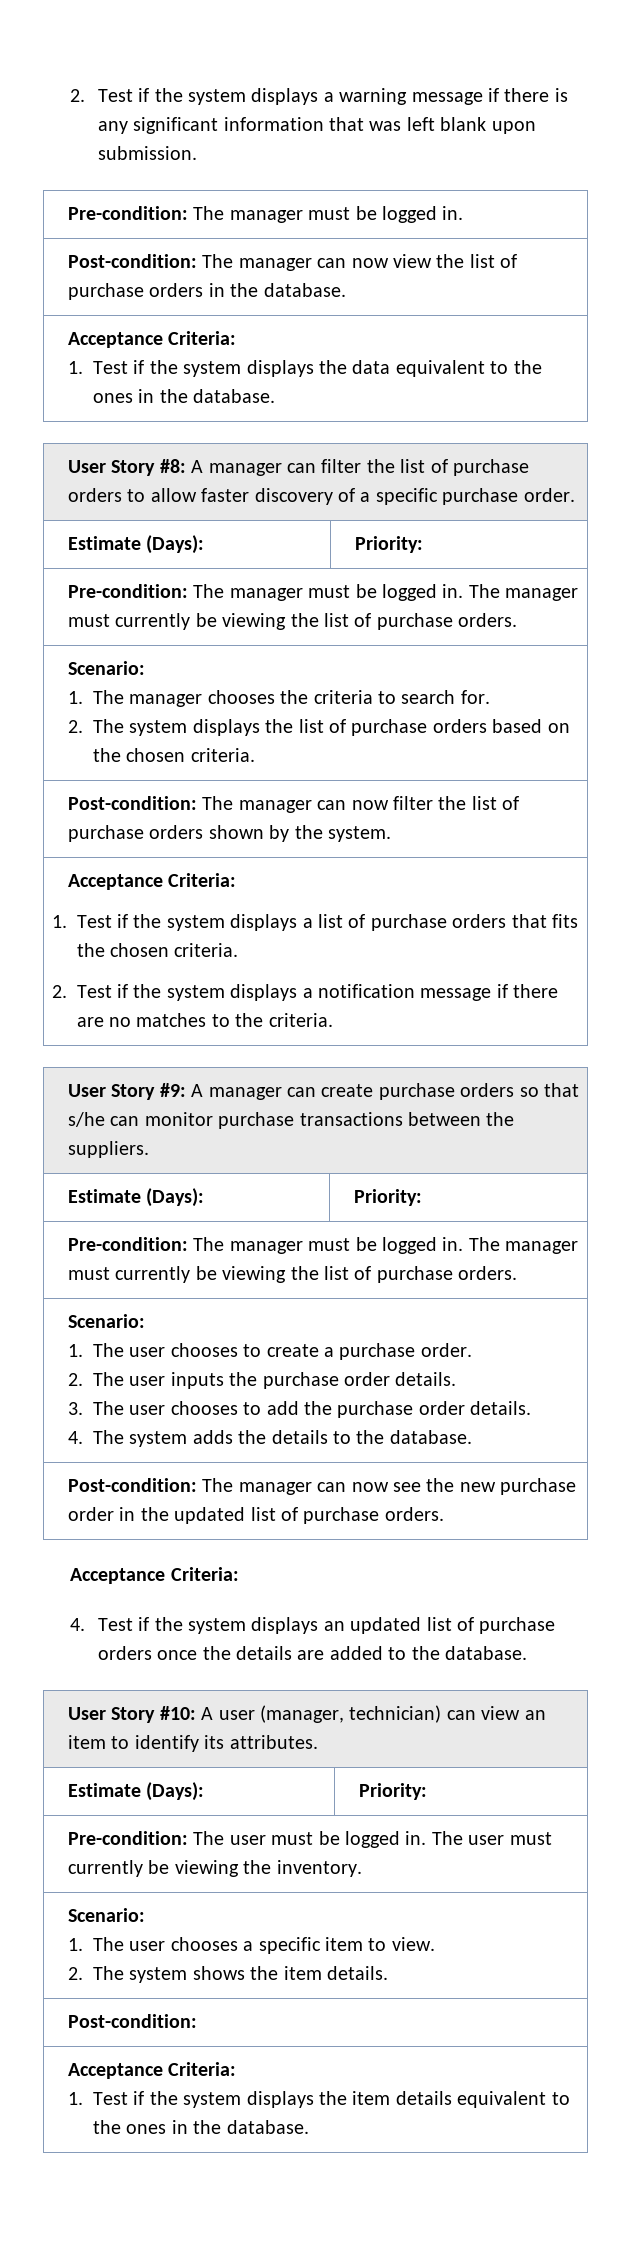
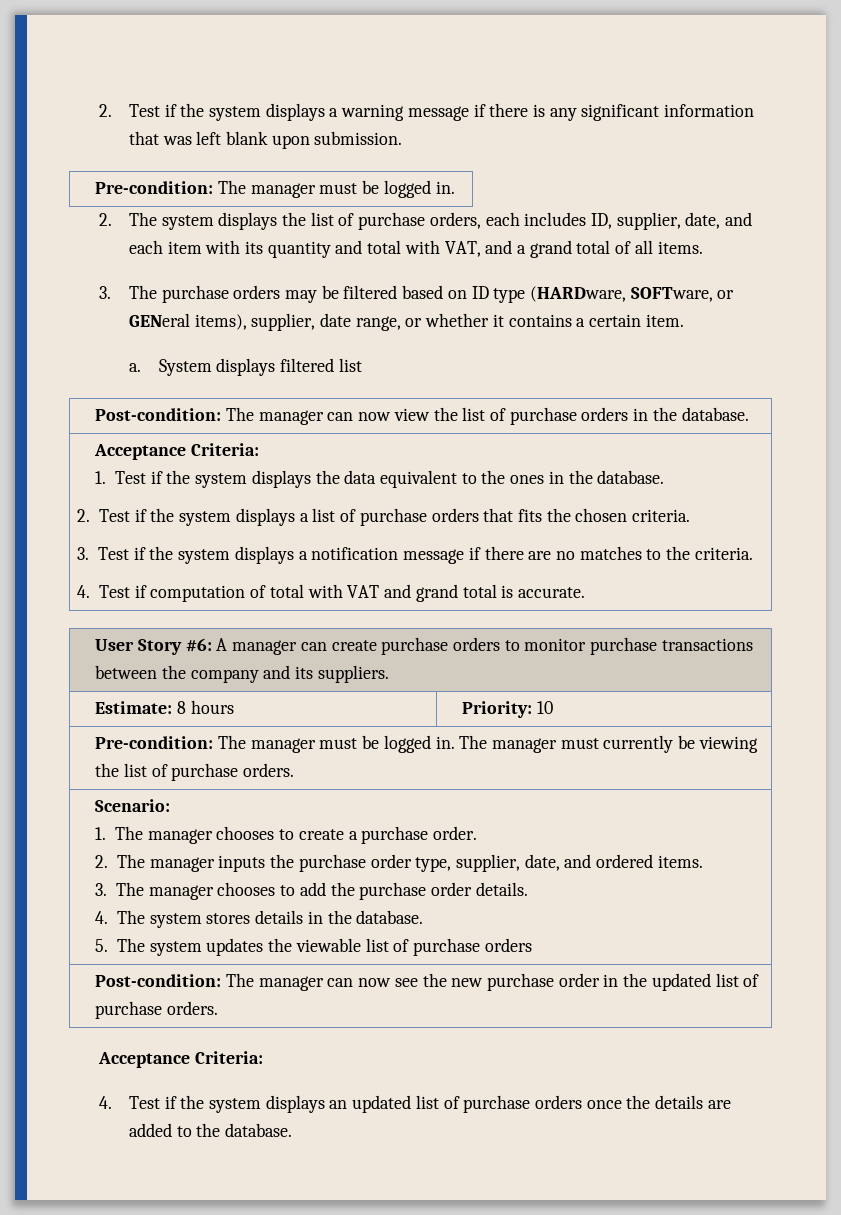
+ 2. The system displays the list of purchase orders, each includes ID, supplier, date, and each item with its quantity and total with VAT, and a grand total of all items.
+ 3. The purchase orders may be filtered based on ID type (HARDware, SOFTware, or GENeral items), supplier, date range, or whether it contains a certain item.
+ a. System displays filtered list
- User Story #8: A manager can filter the list of purchase orders to allow faster discovery of a specific purchase order.
- Estimate (Days): | Priority:
- Pre-condition: The manager must be logged in. The manager must currently be viewing the list of purchase orders.
- Scenario:
- 1. The manager chooses the criteria to search for.
- 2. The system displays the list of purchase orders based on the chosen criteria.
- Post-condition: The manager can now filter the list of purchase orders shown by the system.
- Acceptance Criteria:
- 1. Test if the system displays a list of purchase orders that fits the chosen criteria.
- 2. Test if the system displays a notification message if there are no matches to the criteria.
+ 2. Test if the system displays a list of purchase orders that fits the chosen criteria.
+ 3. Test if the system displays a notification message if there are no matches to the criteria.
- User Story #9: A manager can create purchase orders so that s/he can monitor purchase transactions between the suppliers.
- Estimate (Days): | Priority:
+ 4. Test if computation of total with VAT and grand total is accurate.
+ User Story #6: A manager can create purchase orders to monitor purchase transactions between the company and its suppliers.
+ Estimate: 8 hours | Priority: 10
- 1. The user chooses to create a purchase order.
+ 1. The manager chooses to create a purchase order.
- 2. The user inputs the purchase order details.
- 3. The user chooses to add the purchase order details.
+ 2. The manager inputs the purchase order type, supplier, date, and ordered items.
+ 3. The manager chooses to add the purchase order details.
- 4. The system adds the details to the database.
+ 4. The system stores details in the database.
+ 5. The system updates the viewable list of purchase orders
- User Story #10: A user (manager, technician) can view an item to identify its attributes.
- Estimate (Days): | Priority:
- Pre-condition: The user must be logged in. The user must currently be viewing the inventory.
- Scenario:
- 1. The user chooses a specific item to view.
- 2. The system shows the item details.
- Post-condition:
- Acceptance Criteria:
- 1. Test if the system displays the item details equivalent to the ones in the database.

